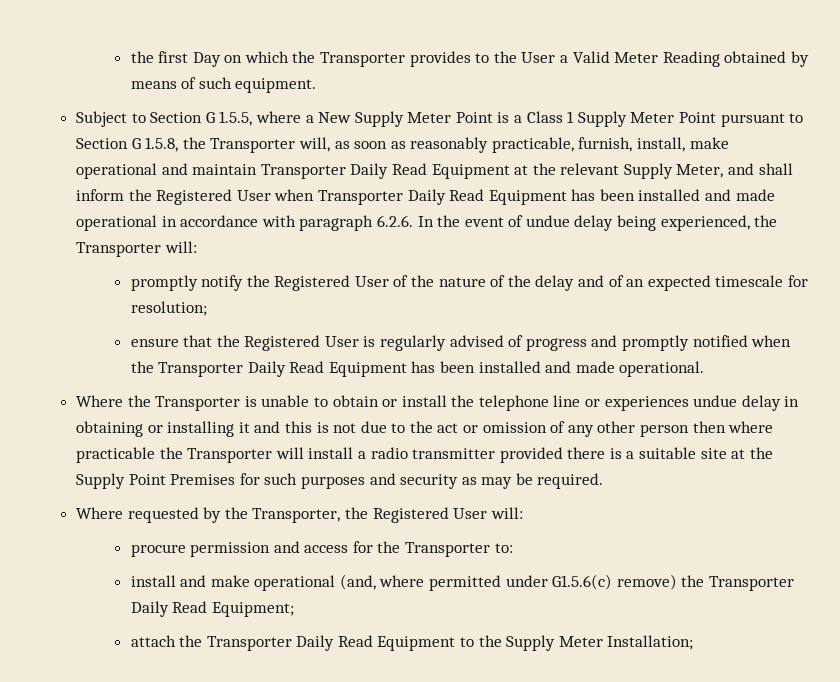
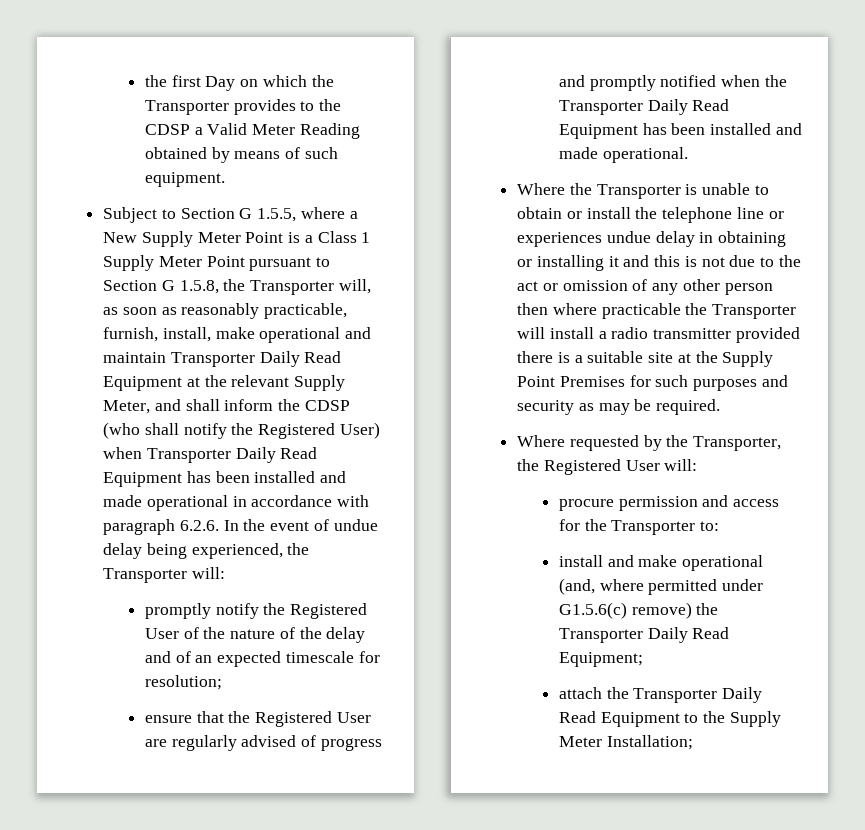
- the first Day on which the Transporter provides to the User a Valid Meter Reading obtained by means of such equipment.
+ the first Day on which the Transporter provides to the CDSP a Valid Meter Reading obtained by means of such equipment.
- Subject to Section G 1.5.5, where a New Supply Meter Point is a Class 1 Supply Meter Point pursuant to Section G 1.5.8, the Transporter will, as soon as reasonably practicable, furnish, install, make operational and maintain Transporter Daily Read Equipment at the relevant Supply Meter, and shall inform the Registered User when Transporter Daily Read Equipment has been installed and made operational in accordance with paragraph 6.2.6. In the event of undue delay being experienced, the Transporter will:
+ Subject to Section G 1.5.5, where a New Supply Meter Point is a Class 1 Supply Meter Point pursuant to Section G 1.5.8, the Transporter will, as soon as reasonably practicable, furnish, install, make operational and maintain Transporter Daily Read Equipment at the relevant Supply Meter, and shall inform the CDSP (who shall notify the Registered User) when Transporter Daily Read Equipment has been installed and made operational in accordance with paragraph 6.2.6. In the event of undue delay being experienced, the Transporter will:
- ensure that the Registered User is regularly advised of progress and promptly notified when the Transporter Daily Read Equipment has been installed and made operational.
+ ensure that the Registered User are regularly advised of progress and promptly notified when the Transporter Daily Read Equipment has been installed and made operational.

